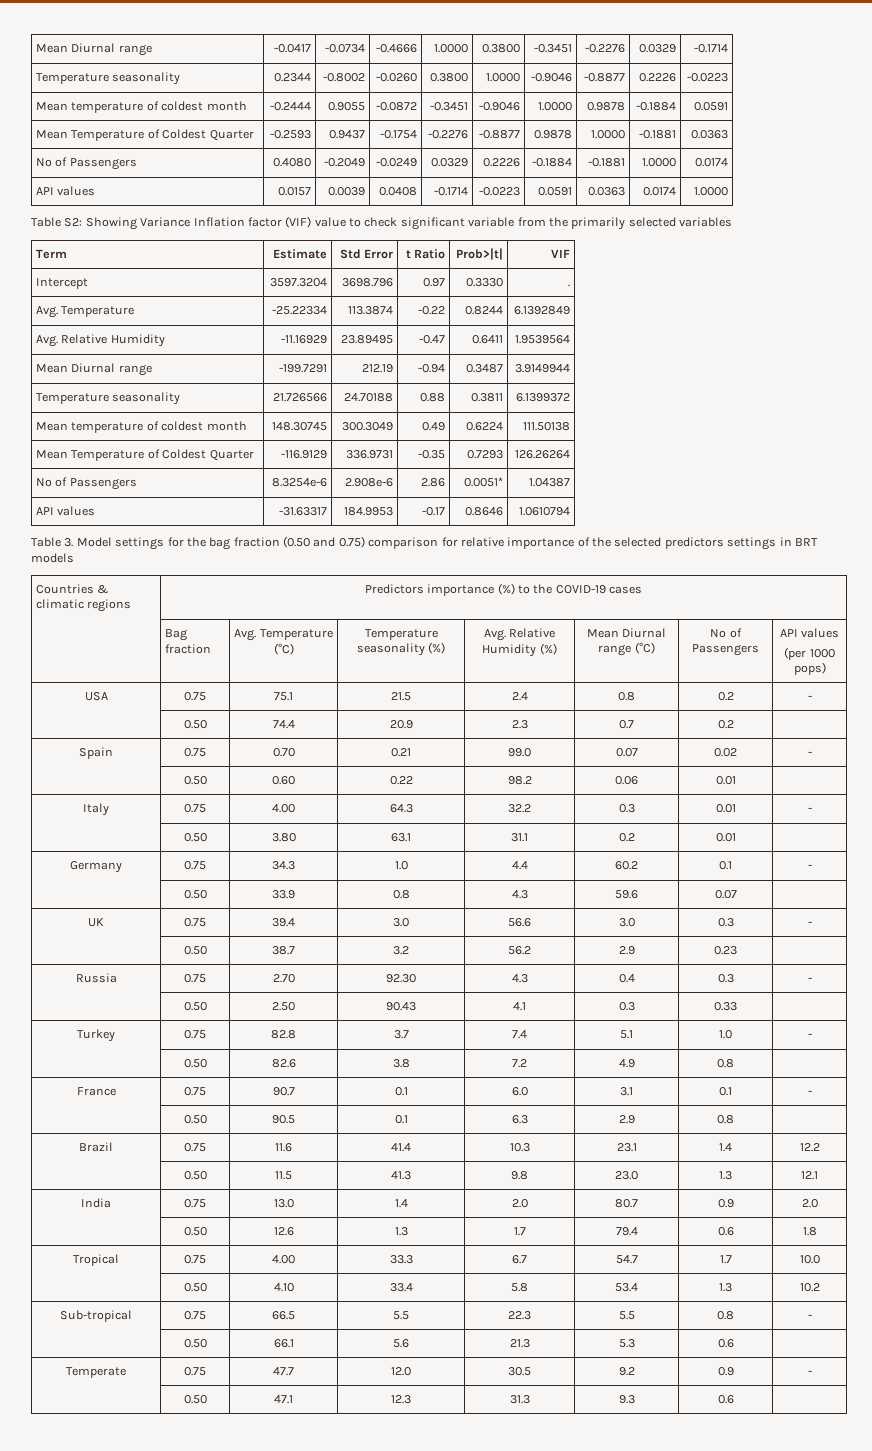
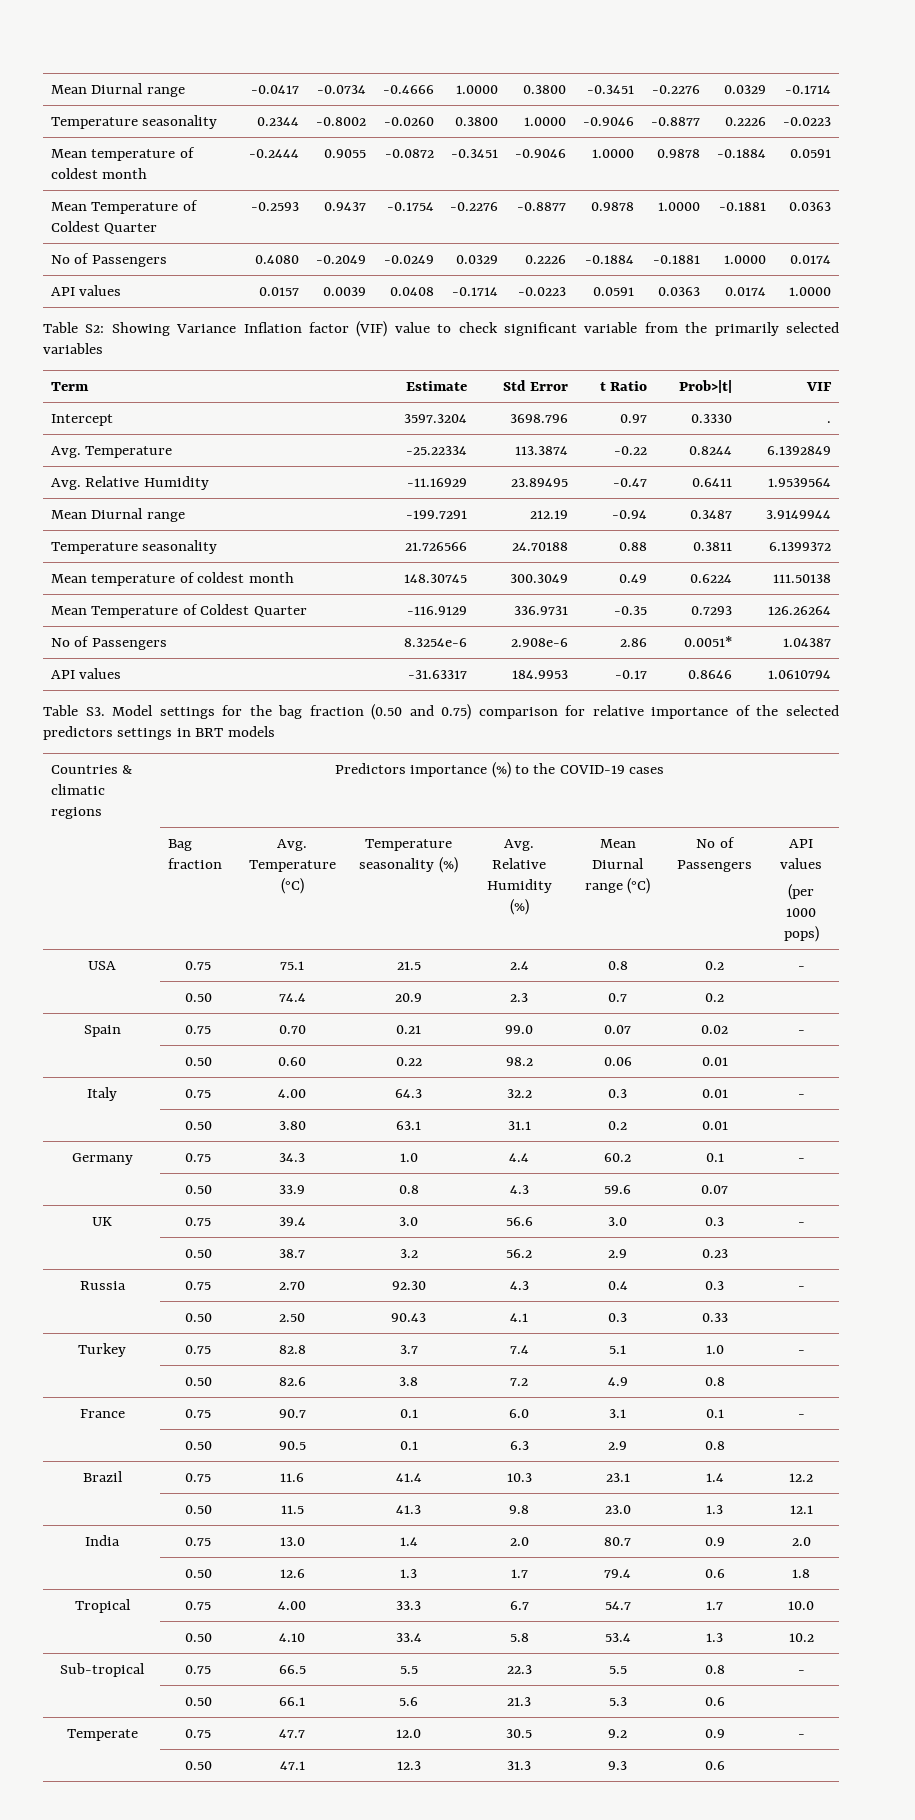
- Table 3. Model settings for the bag fraction (0.50 and 0.75) comparison for relative importance of the selected predictors settings in BRT models
+ Table S3. Model settings for the bag fraction (0.50 and 0.75) comparison for relative importance of the selected predictors settings in BRT models

